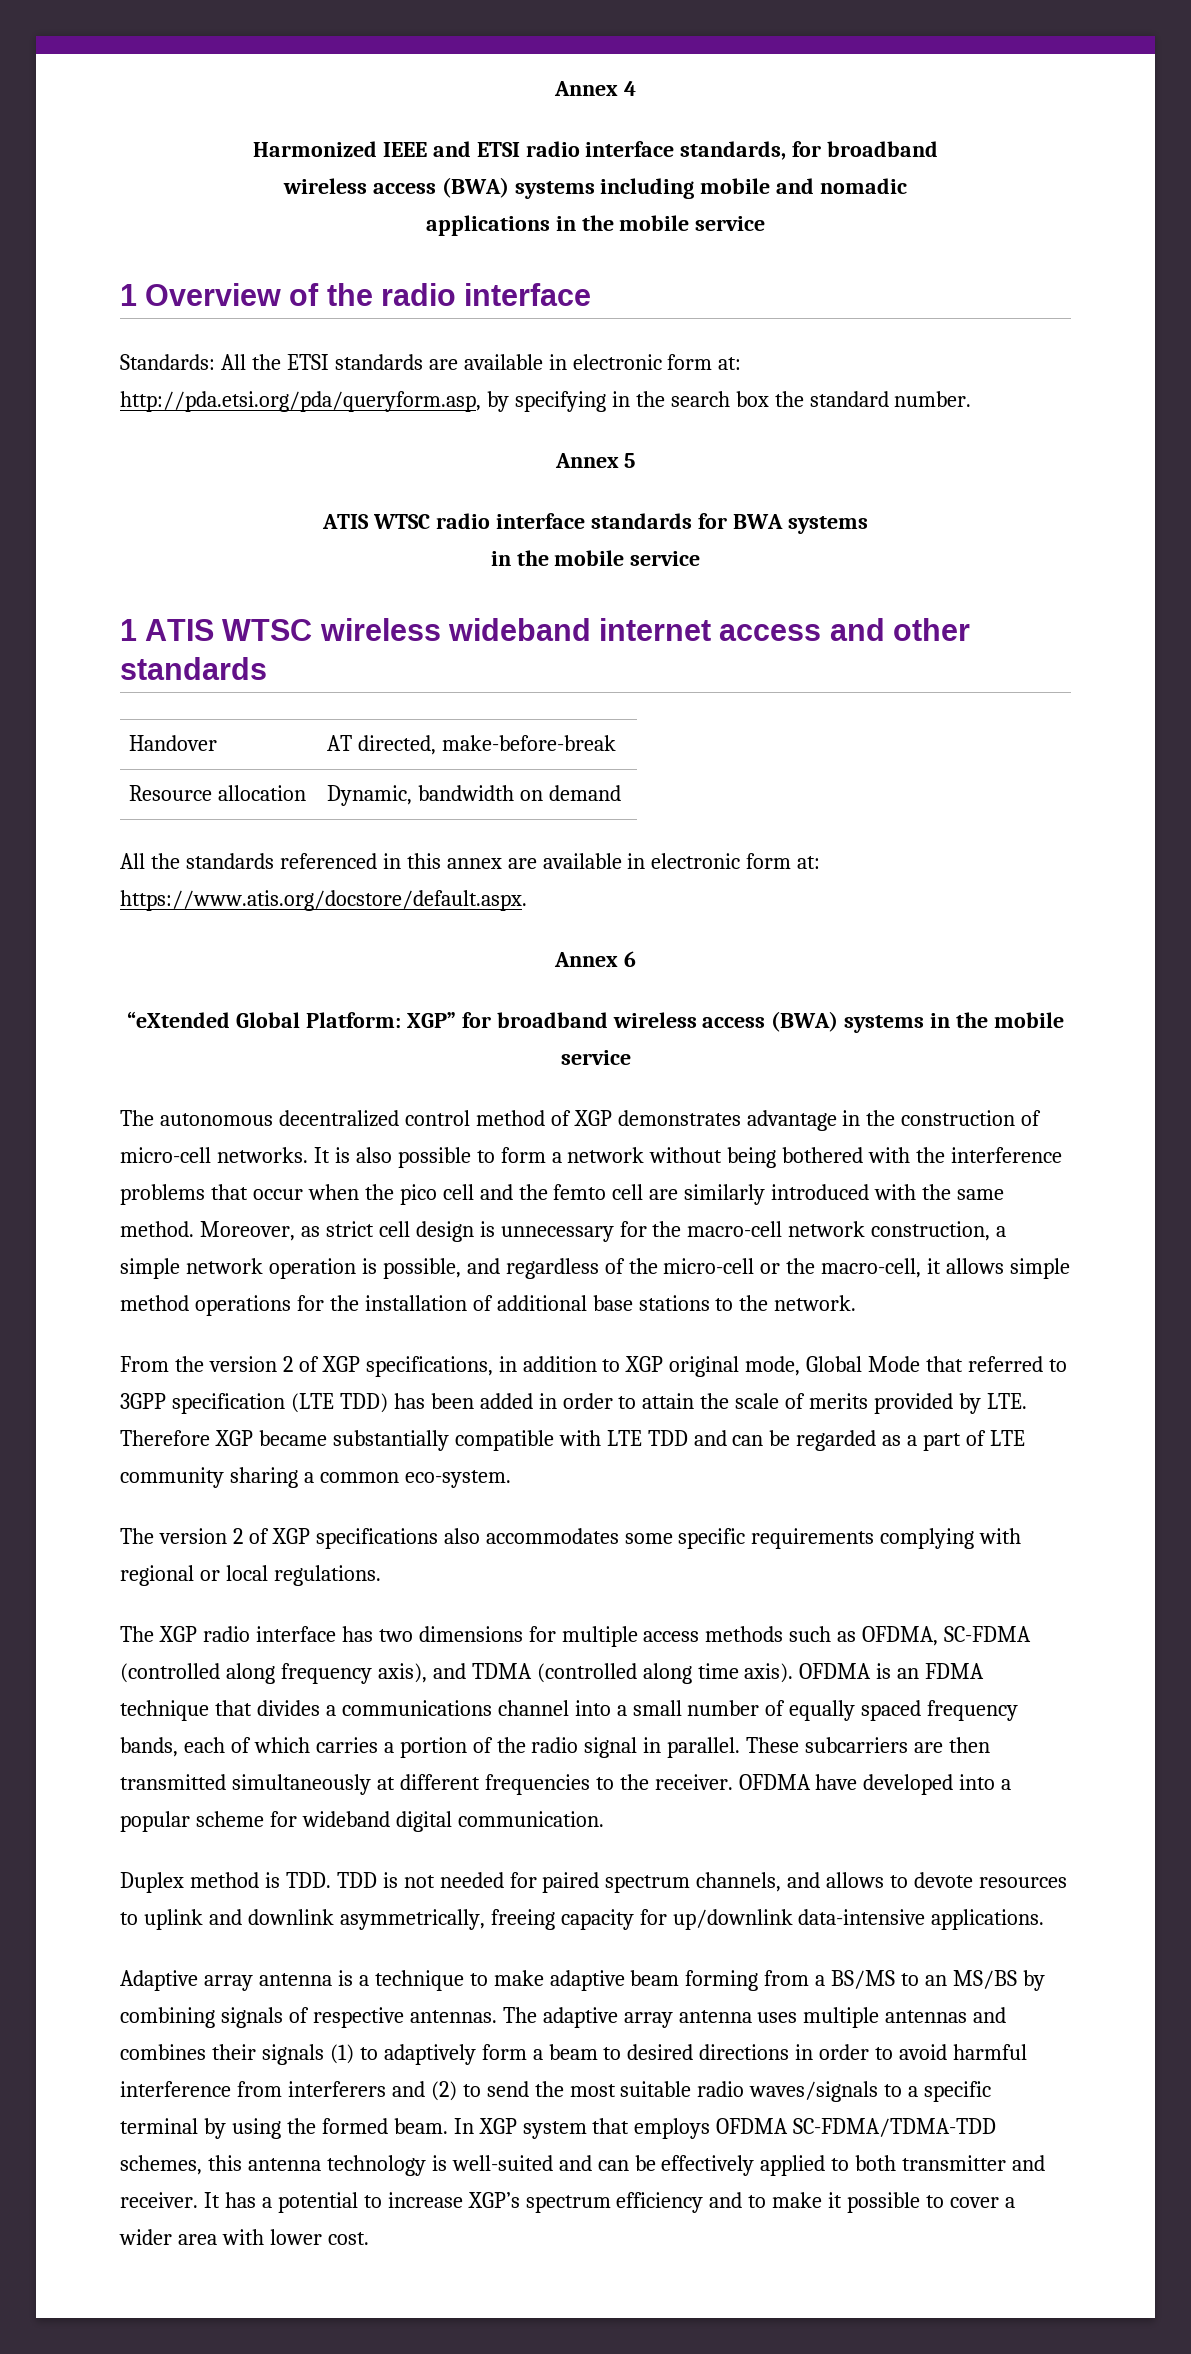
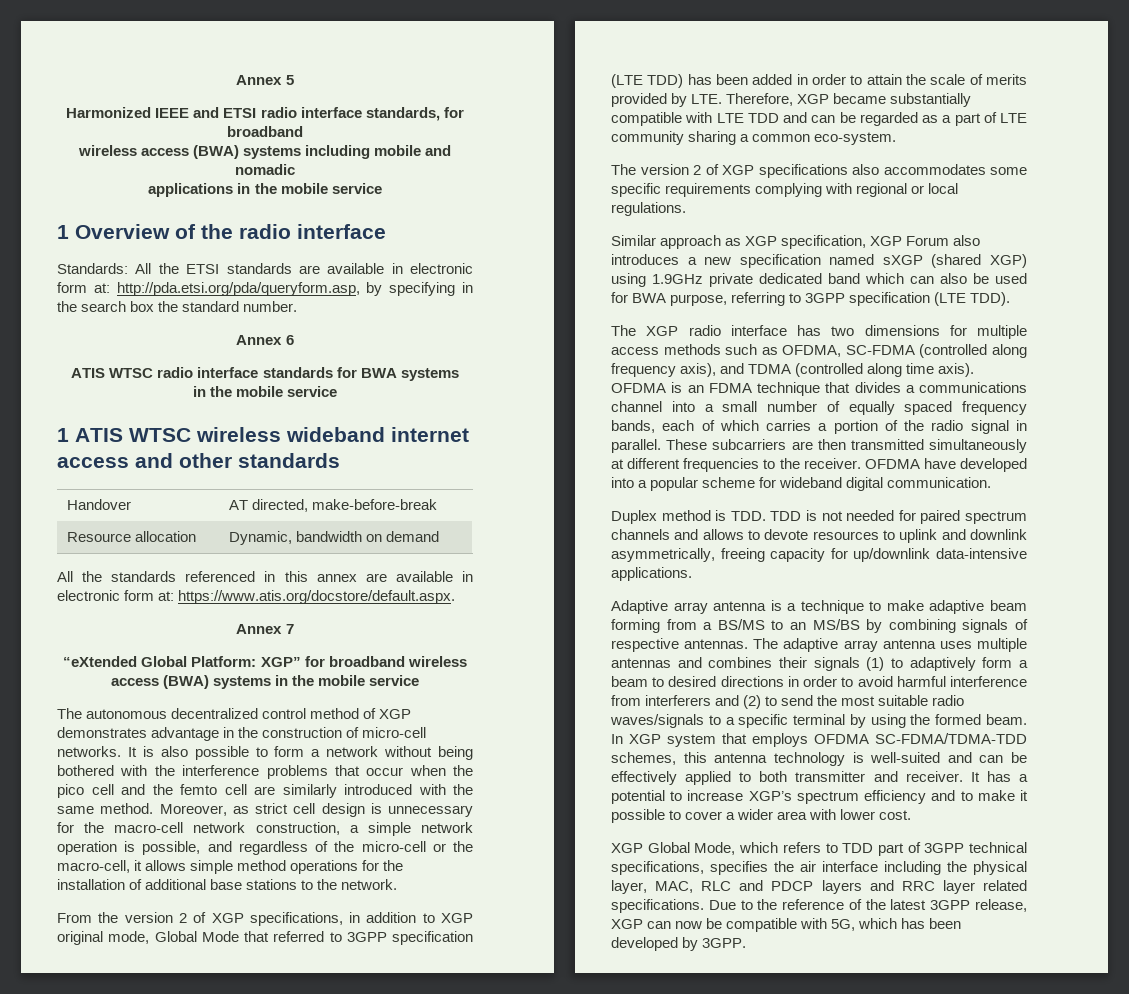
- Annex 4
+ Annex 5
- Annex 5
+ Annex 6
- Annex 6
+ Annex 7
- From the version 2 of XGP specifications, in addition to XGP original mode, Global Mode that referred to 3GPP specification (LTE TDD) has been added in order to attain the scale of merits provided by LTE. Therefore XGP became substantially compatible with LTE TDD and can be regarded as a part of LTE community sharing a common eco-system.
+ From the version 2 of XGP specifications, in addition to XGP original mode, Global Mode that referred to 3GPP specification (LTE TDD) has been added in order to attain the scale of merits provided by LTE. Therefore, XGP became substantially compatible with LTE TDD and can be regarded as a part of LTE community sharing a common eco-system.
+ Similar approach as XGP specification, XGP Forum also introduces a new specification named sXGP (shared XGP) using 1.9GHz private dedicated band which can also be used for BWA purpose, referring to 3GPP specification (LTE TDD).
- Duplex method is TDD. TDD is not needed for paired spectrum channels, and allows to devote resources to uplink and downlink asymmetrically, freeing capacity for up/downlink data-intensive applications.
+ Duplex method is TDD. TDD is not needed for paired spectrum channels and allows to devote resources to uplink and downlink asymmetrically, freeing capacity for up/downlink data-intensive applications.
+ XGP Global Mode, which refers to TDD part of 3GPP technical specifications, specifies the air interface including the physical layer, MAC, RLC and PDCP layers and RRC layer related specifications. Due to the reference of the latest 3GPP release, XGP can now be compatible with 5G, which has been developed by 3GPP.

